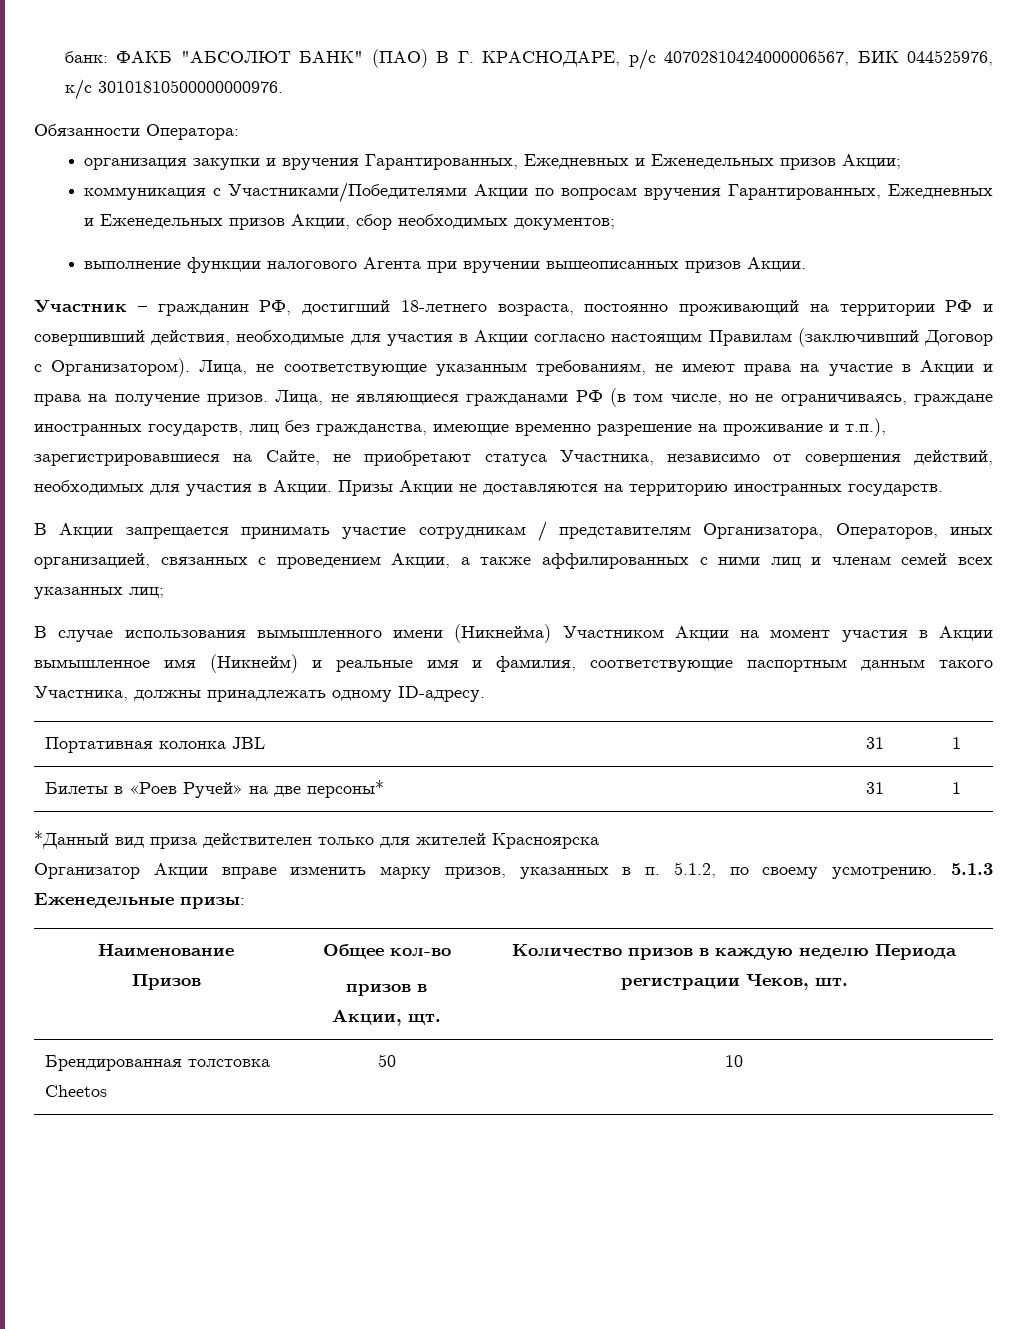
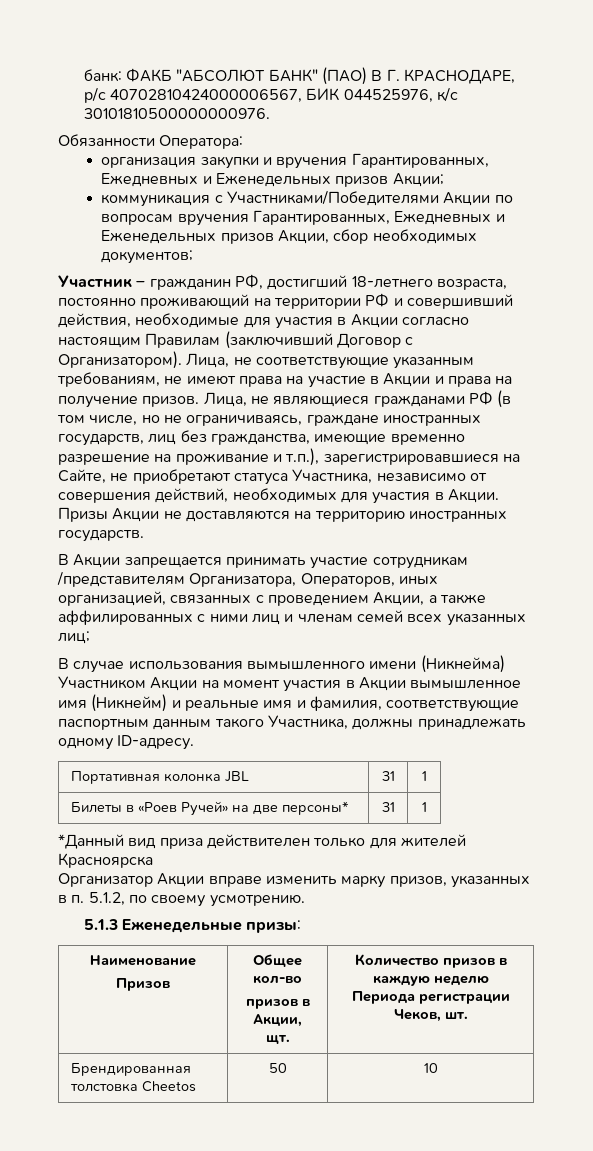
- выполнение функции налогового Агента при вручении вышеописанных призов Акции.
- В Акции запрещается принимать участие сотрудникам / представителям Организатора, Операторов, иных организацией, связанных с проведением Акции, а также аффилированных с ними лиц и членам семей всех указанных лиц;
+ В Акции запрещается принимать участие сотрудникам /представителям Организатора, Операторов, иных организацией, связанных с проведением Акции, а также аффилированных с ними лиц и членам семей всех указанных лиц;
- Организатор Акции вправе изменить марку призов, указанных в п. 5.1.2, по своему усмотрению. 5.1.3 Еженедельные призы:
+ Организатор Акции вправе изменить марку призов, указанных в п. 5.1.2, по своему усмотрению.
+ 5.1.3 Еженедельные призы:

